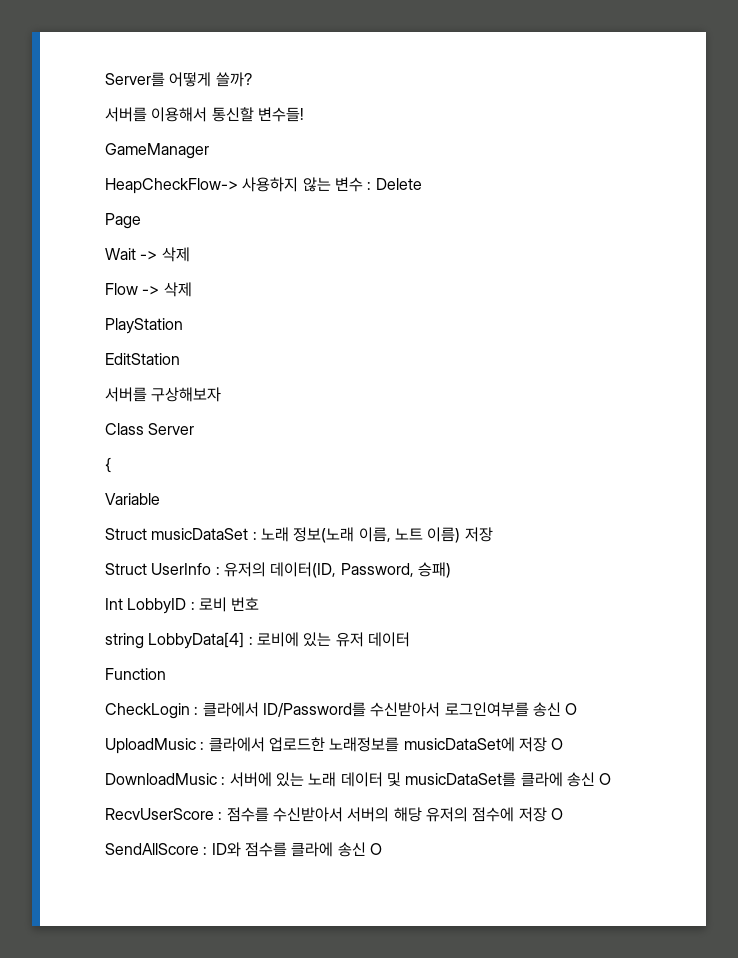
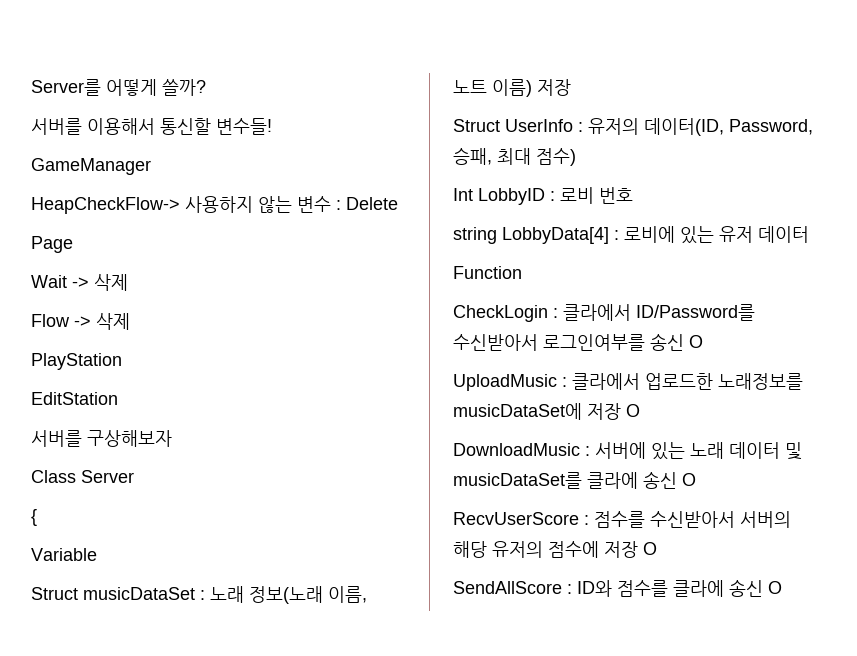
- Struct UserInfo : 유저의 데이터(ID, Password, 승패)
+ Struct UserInfo : 유저의 데이터(ID, Password, 승패, 최대 점수)

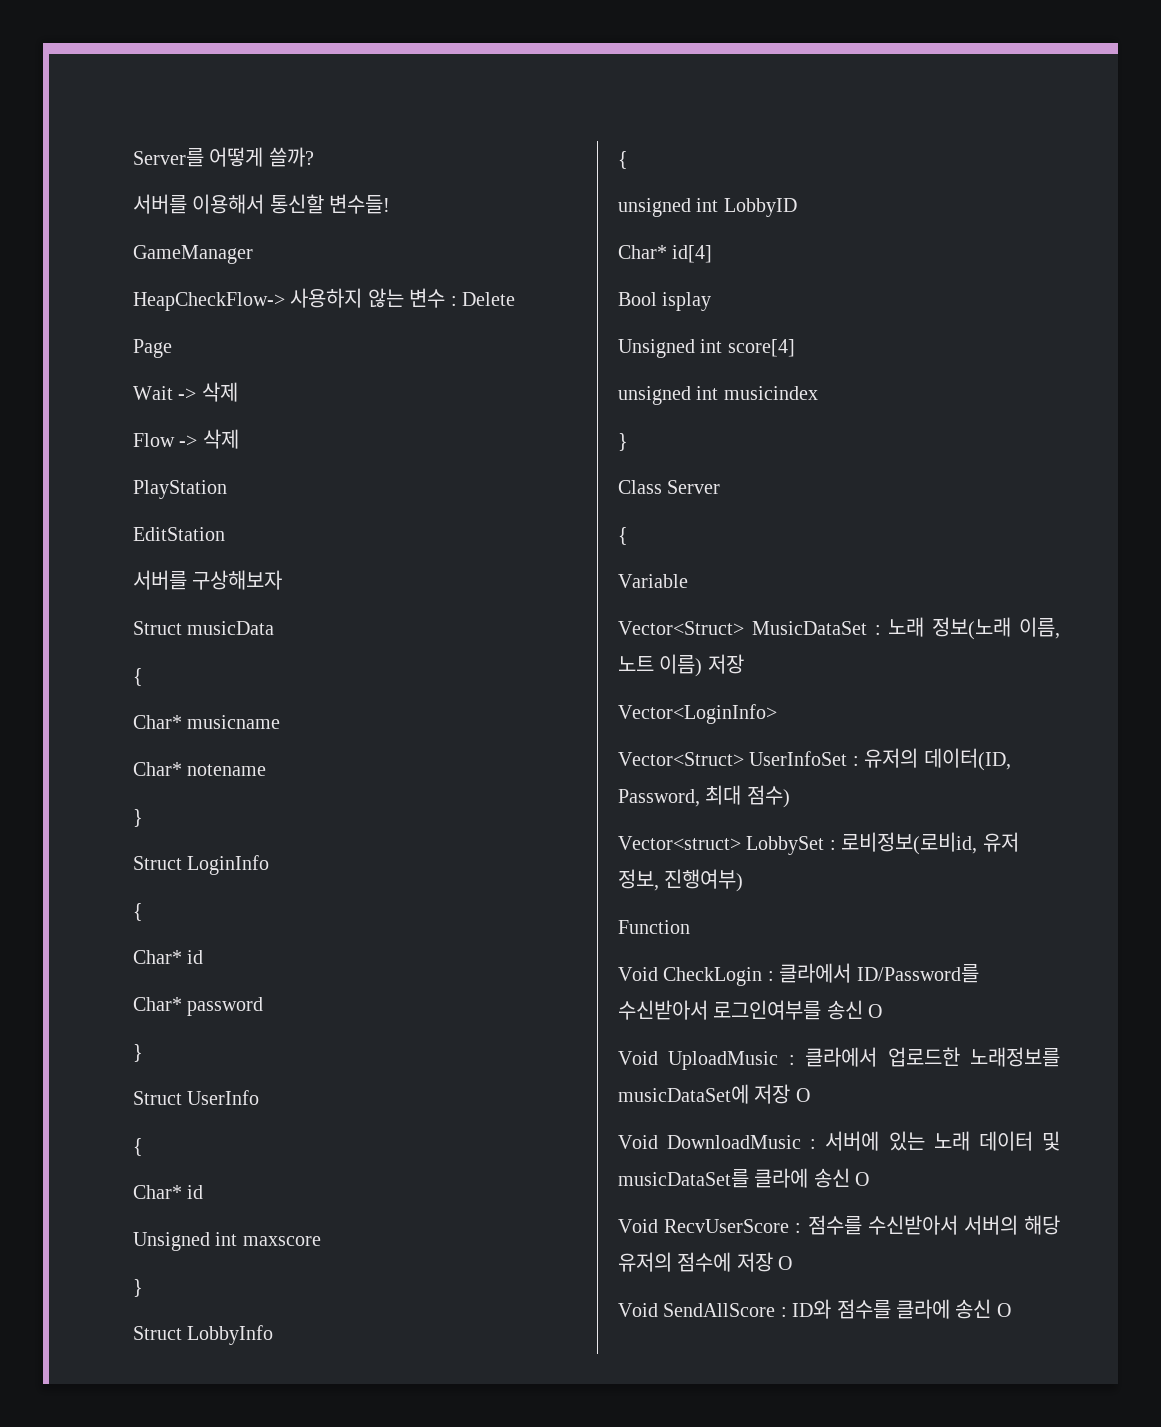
+ Struct musicData
+ {
+ Char* musicname
+ Char* notename
+ }
+ Struct LoginInfo
+ {
+ Char* id
+ Char* password
+ }
+ Struct UserInfo
+ {
+ Char* id
+ Unsigned int maxscore
+ }
+ Struct LobbyInfo
+ {
+ unsigned int LobbyID
+ Char* id[4]
+ Bool isplay
+ Unsigned int score[4]
+ unsigned int musicindex
+ }
- Struct musicDataSet : 노래 정보(노래 이름, 노트 이름) 저장
+ Vector<Struct> MusicDataSet : 노래 정보(노래 이름, 노트 이름) 저장
- Struct UserInfo : 유저의 데이터(ID, Password, 승패, 최대 점수)
+ Vector<LoginInfo>
+ Vector<Struct> UserInfoSet : 유저의 데이터(ID, Password, 최대 점수)
- Int LobbyID : 로비 번호
- string LobbyData[4] : 로비에 있는 유저 데이터
+ Vector<struct> LobbySet : 로비정보(로비id, 유저 정보, 진행여부)
- CheckLogin : 클라에서 ID/Password를 수신받아서 로그인여부를 송신 O
+ Void CheckLogin : 클라에서 ID/Password를 수신받아서 로그인여부를 송신 O
- UploadMusic : 클라에서 업로드한 노래정보를 musicDataSet에 저장 O
+ Void UploadMusic : 클라에서 업로드한 노래정보를 musicDataSet에 저장 O
- DownloadMusic : 서버에 있는 노래 데이터 및 musicDataSet를 클라에 송신 O
+ Void DownloadMusic : 서버에 있는 노래 데이터 및 musicDataSet를 클라에 송신 O
- RecvUserScore : 점수를 수신받아서 서버의 해당 유저의 점수에 저장 O
+ Void RecvUserScore : 점수를 수신받아서 서버의 해당 유저의 점수에 저장 O
- SendAllScore : ID와 점수를 클라에 송신 O
+ Void SendAllScore : ID와 점수를 클라에 송신 O

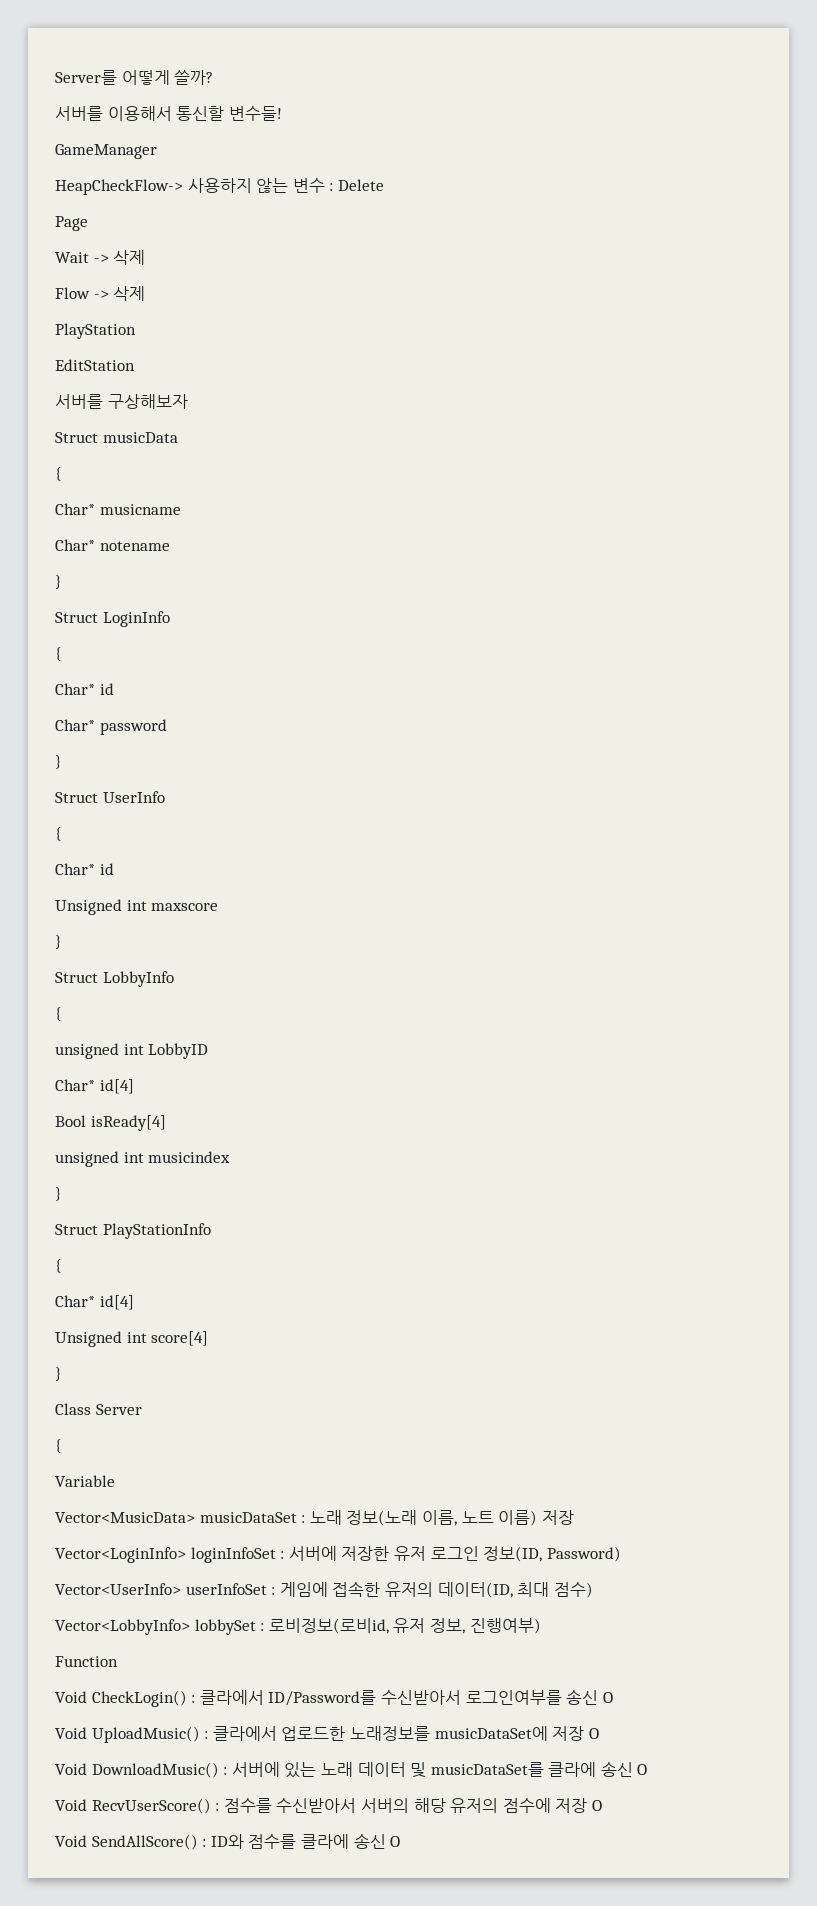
- Bool isplay
+ Bool isReady[4]
+ unsigned int musicindex
+ }
+ Struct PlayStationInfo
+ {
+ Char* id[4]
- unsigned int musicindex
- Vector<Struct> MusicDataSet : 노래 정보(노래 이름, 노트 이름) 저장
+ Vector<MusicData> musicDataSet : 노래 정보(노래 이름, 노트 이름) 저장
- Vector<LoginInfo>
- Vector<Struct> UserInfoSet : 유저의 데이터(ID, Password, 최대 점수)
+ Vector<LoginInfo> loginInfoSet : 서버에 저장한 유저 로그인 정보(ID, Password)
+ Vector<UserInfo> userInfoSet : 게임에 접속한 유저의 데이터(ID, 최대 점수)
- Vector<struct> LobbySet : 로비정보(로비id, 유저 정보, 진행여부)
+ Vector<LobbyInfo> lobbySet : 로비정보(로비id, 유저 정보, 진행여부)
- Void CheckLogin : 클라에서 ID/Password를 수신받아서 로그인여부를 송신 O
+ Void CheckLogin() : 클라에서 ID/Password를 수신받아서 로그인여부를 송신 O
- Void UploadMusic : 클라에서 업로드한 노래정보를 musicDataSet에 저장 O
+ Void UploadMusic() : 클라에서 업로드한 노래정보를 musicDataSet에 저장 O
- Void DownloadMusic : 서버에 있는 노래 데이터 및 musicDataSet를 클라에 송신 O
+ Void DownloadMusic() : 서버에 있는 노래 데이터 및 musicDataSet를 클라에 송신 O
- Void RecvUserScore : 점수를 수신받아서 서버의 해당 유저의 점수에 저장 O
+ Void RecvUserScore() : 점수를 수신받아서 서버의 해당 유저의 점수에 저장 O
- Void SendAllScore : ID와 점수를 클라에 송신 O
+ Void SendAllScore() : ID와 점수를 클라에 송신 O

